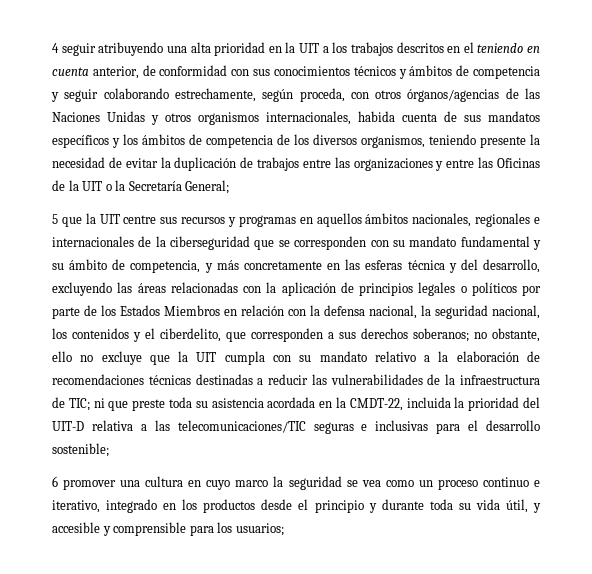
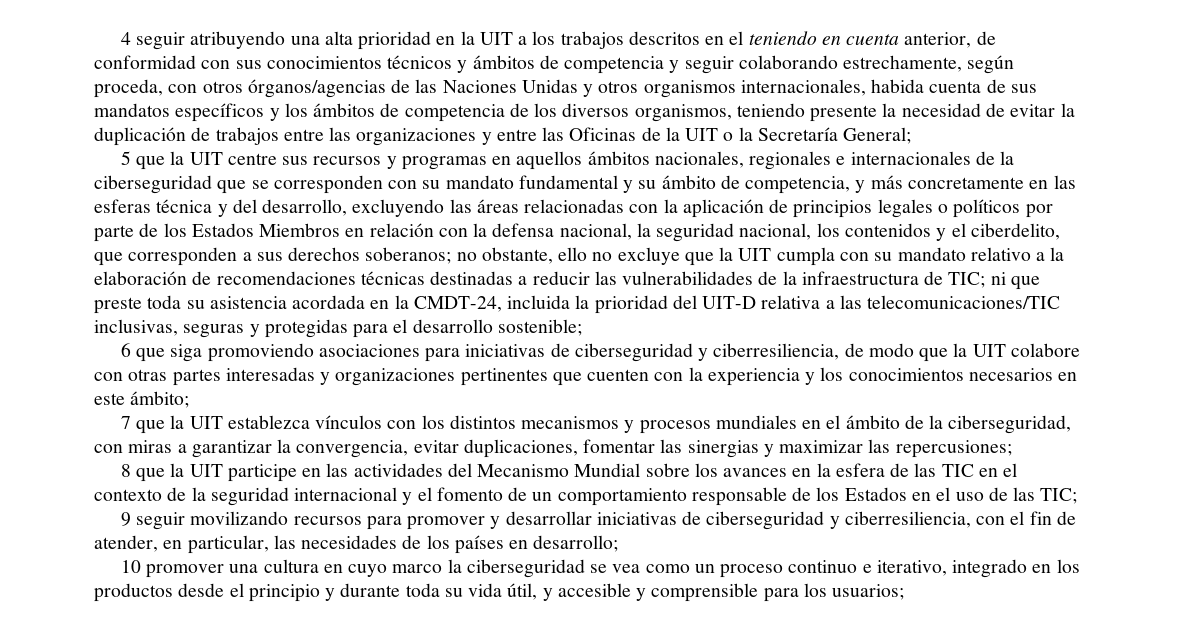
- ni que preste toda su asistencia acordada en la CMDT-22, incluida la prioridad del UIT-D relativa a las telecomunicaciones/TIC seguras e inclusivas para el desarrollo sostenible;
+ ni que preste toda su asistencia acordada en la CMDT-24, incluida la prioridad del UIT-D relativa a las telecomunicaciones/TIC inclusivas, seguras y protegidas para el desarrollo sostenible;
- 6 promover una cultura en cuyo marco la seguridad se vea como un proceso continuo e iterativo, integrado en los productos desde el principio y durante toda su vida útil, y accesible y comprensible para los usuarios;
+ 6 que siga promoviendo asociaciones para iniciativas de ciberseguridad y ciberresiliencia, de modo que la UIT colabore con otras partes interesadas y organizaciones pertinentes que cuenten con la experiencia y los conocimientos necesarios en este ámbito;
+ 7 que la UIT establezca vínculos con los distintos mecanismos y procesos mundiales en el ámbito de la ciberseguridad, con miras a garantizar la convergencia, evitar duplicaciones, fomentar las sinergias y maximizar las repercusiones;
+ 8 que la UIT participe en las actividades del Mecanismo Mundial sobre los avances en la esfera de las TIC en el contexto de la seguridad internacional y el fomento de un comportamiento responsable de los Estados en el uso de las TIC;
+ 9 seguir movilizando recursos para promover y desarrollar iniciativas de ciberseguridad y ciberresiliencia, con el fin de atender, en particular, las necesidades de los países en desarrollo;
+ 10 promover una cultura en cuyo marco la ciberseguridad se vea como un proceso continuo e iterativo, integrado en los productos desde el principio y durante toda su vida útil, y accesible y comprensible para los usuarios;

